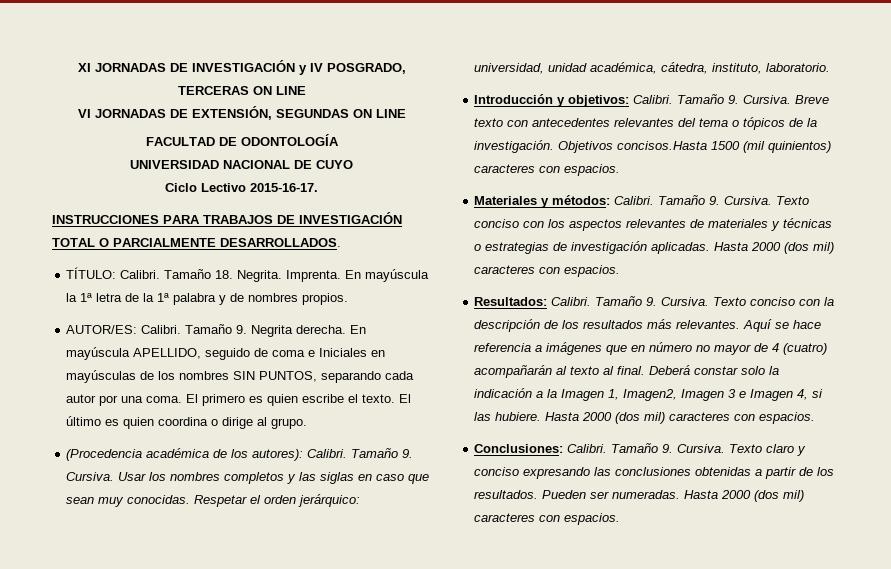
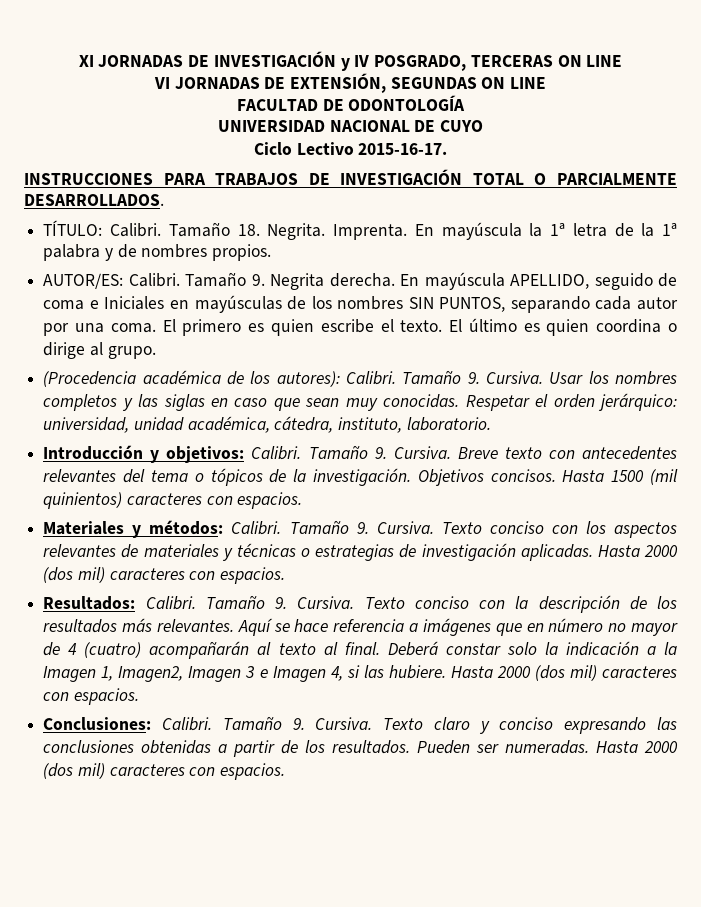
- Objetivos concisos.Hasta 1500 (mil quinientos) caracteres con espacios.
+ Objetivos concisos. Hasta 1500 (mil quinientos) caracteres con espacios.

